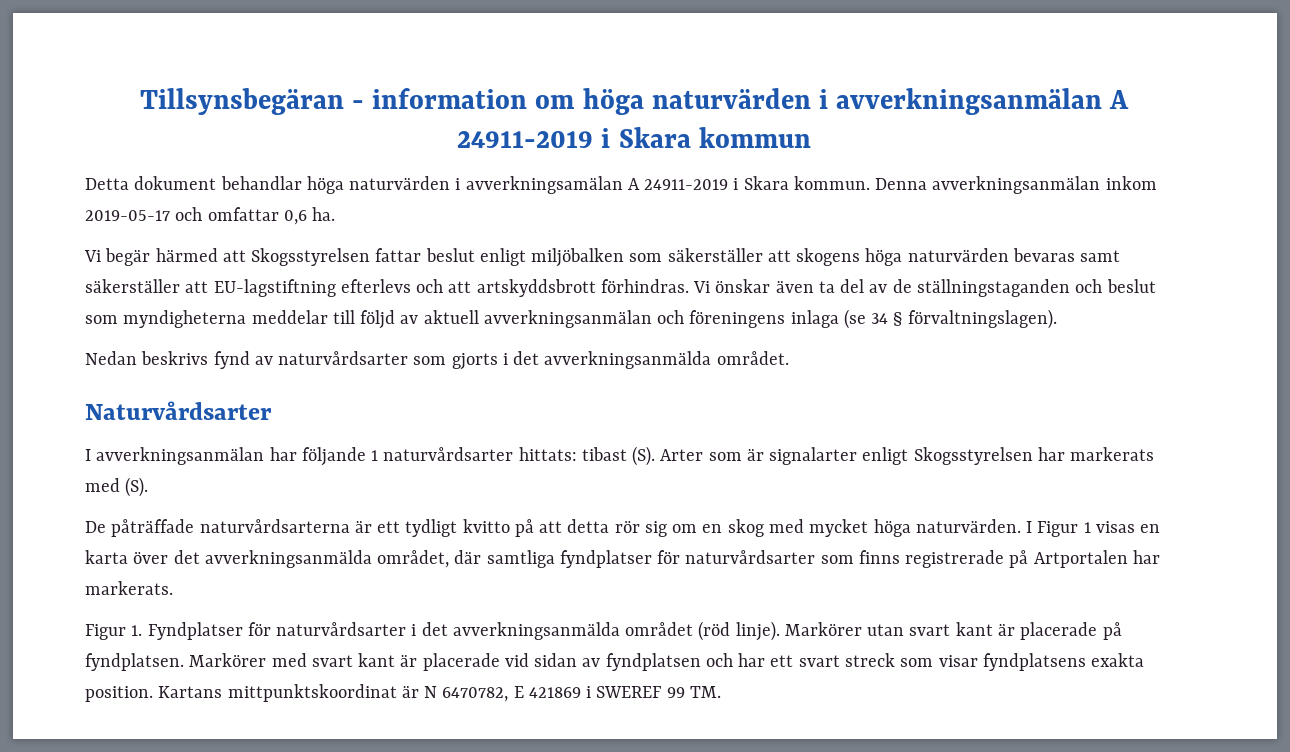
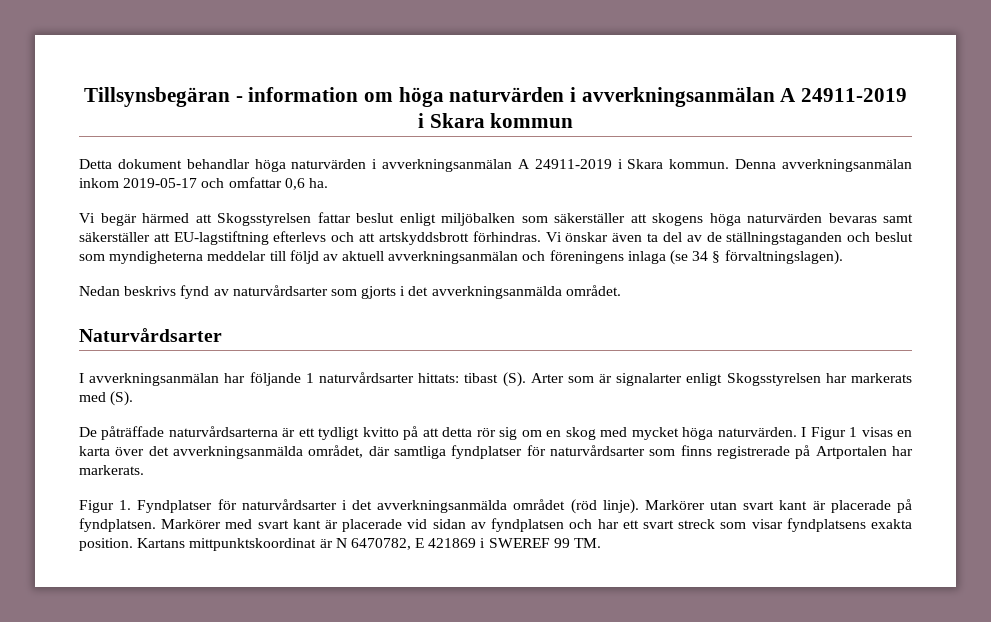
- Detta dokument behandlar höga naturvärden i avverkningsamälan A 24911-2019 i Skara kommun.
+ Detta dokument behandlar höga naturvärden i avverkningsanmälan A 24911-2019 i Skara kommun.

